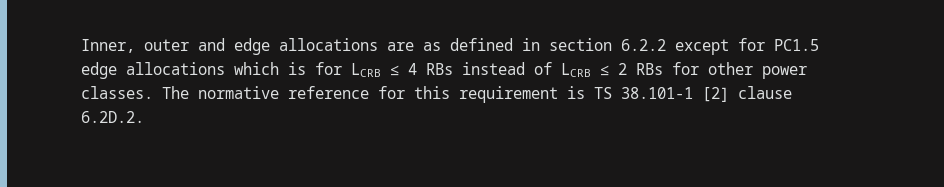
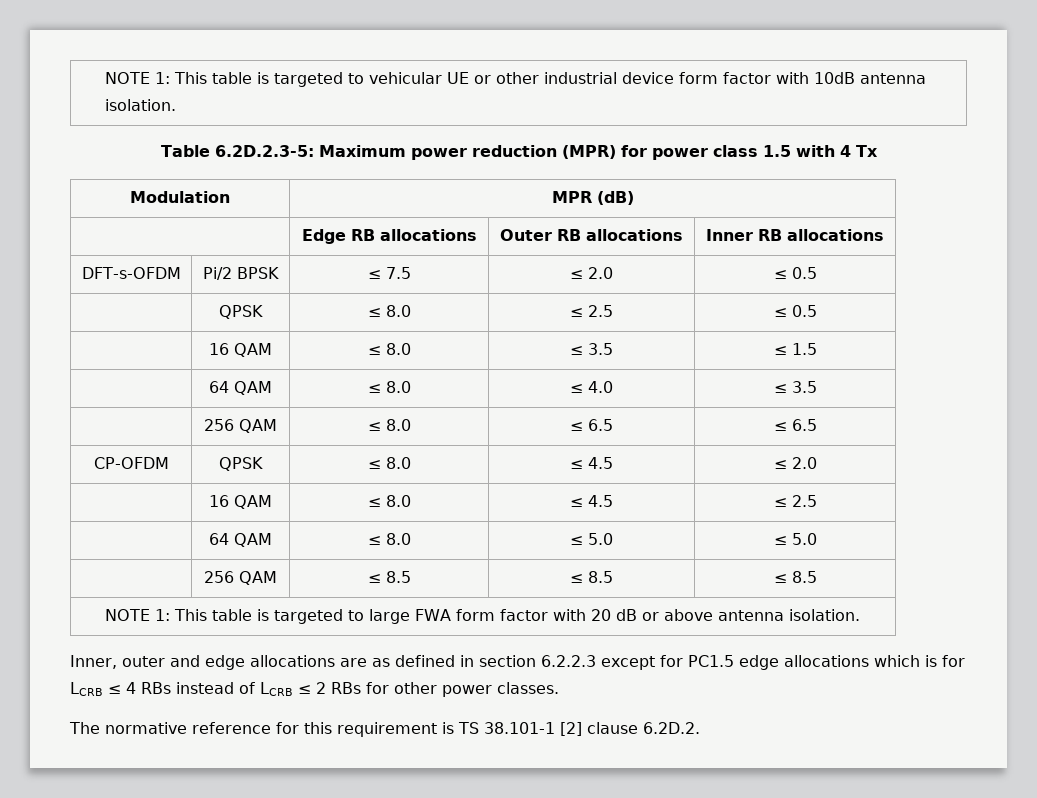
+ NOTE 1: This table is targeted to vehicular UE or other industrial device form factor with 10dB antenna isolation.
+ Table 6.2D.2.3-5: Maximum power reduction (MPR) for power class 1.5 with 4 Tx
+ Modulation | MPR (dB)
+ | Edge RB allocations | Outer RB allocations | Inner RB allocations
+ DFT-s-OFDM | Pi/2 BPSK | ≤ 7.5 | ≤ 2.0 | ≤ 0.5
+ | QPSK | ≤ 8.0 | ≤ 2.5 | ≤ 0.5
+ | 16 QAM | ≤ 8.0 | ≤ 3.5 | ≤ 1.5
+ | 64 QAM | ≤ 8.0 | ≤ 4.0 | ≤ 3.5
+ | 256 QAM | ≤ 8.0 | ≤ 6.5 | ≤ 6.5
+ CP-OFDM | QPSK | ≤ 8.0 | ≤ 4.5 | ≤ 2.0
+ | 16 QAM | ≤ 8.0 | ≤ 4.5 | ≤ 2.5
+ | 64 QAM | ≤ 8.0 | ≤ 5.0 | ≤ 5.0
+ | 256 QAM | ≤ 8.5 | ≤ 8.5 | ≤ 8.5
+ NOTE 1: This table is targeted to large FWA form factor with 20 dB or above antenna isolation.
- Inner, outer and edge allocations are as defined in section 6.2.2 except for PC1.5 edge allocations which is for LCRB ≤ 4 RBs instead of LCRB ≤ 2 RBs for other power classes. The normative reference for this requirement is TS 38.101-1 [2] clause 6.2D.2.
+ Inner, outer and edge allocations are as defined in section 6.2.2.3 except for PC1.5 edge allocations which is for LCRB ≤ 4 RBs instead of LCRB ≤ 2 RBs for other power classes.
+ The normative reference for this requirement is TS 38.101-1 [2] clause 6.2D.2.

